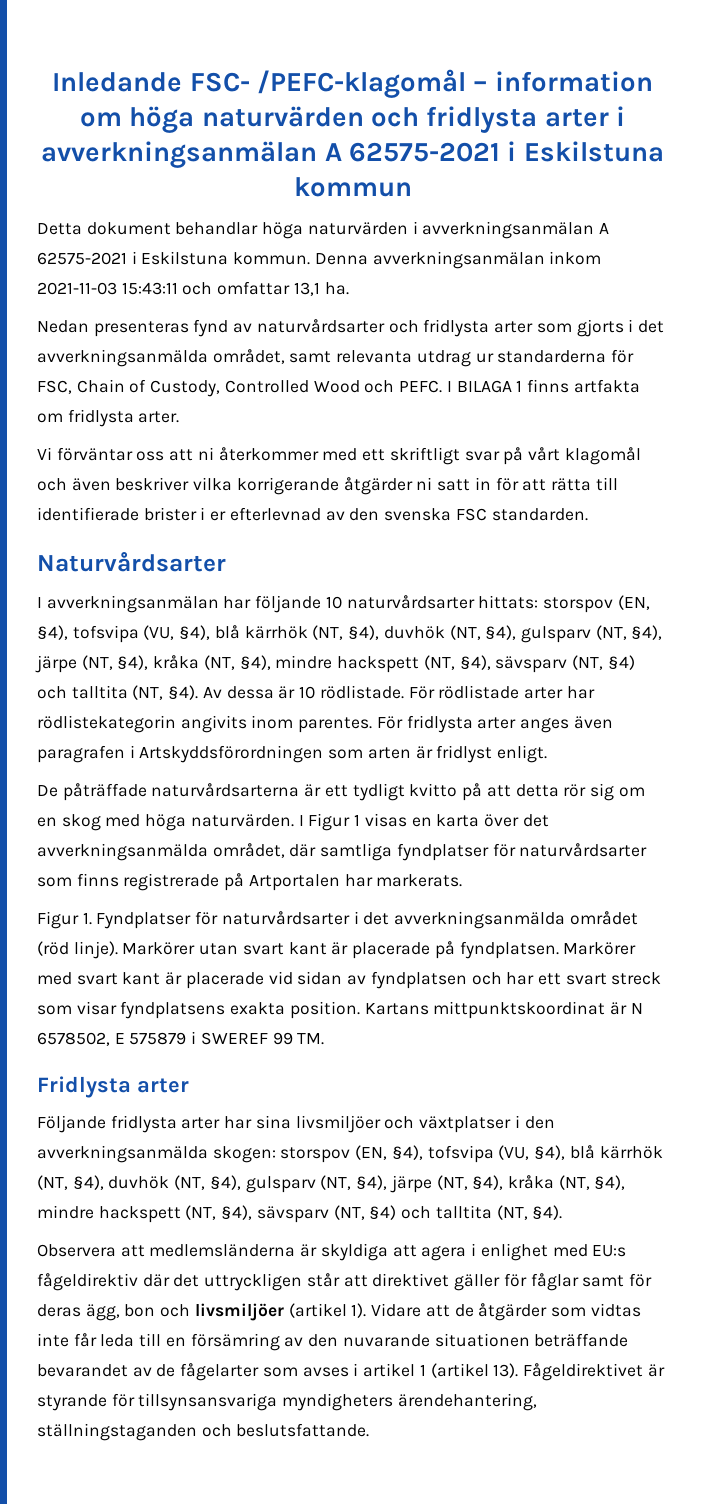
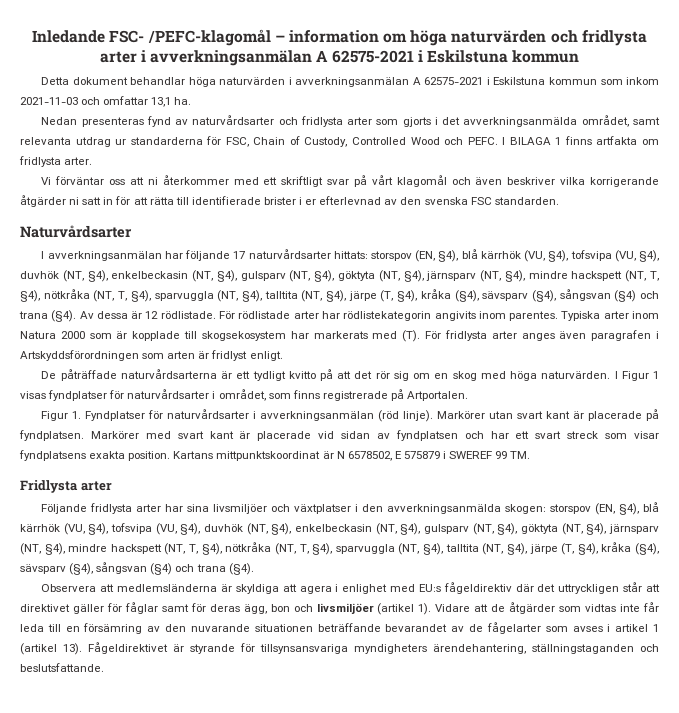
- Detta dokument behandlar höga naturvärden i avverkningsanmälan A 62575-2021 i Eskilstuna kommun. Denna avverkningsanmälan inkom 2021-11-03 15:43:11 och omfattar 13,1 ha.
+ Detta dokument behandlar höga naturvärden i avverkningsanmälan A 62575-2021 i Eskilstuna kommun som inkom 2021-11-03 och omfattar 13,1 ha.
- I avverkningsanmälan har följande 10 naturvårdsarter hittats: storspov (EN, §4), tofsvipa (VU, §4), blå kärrhök (NT, §4), duvhök (NT, §4), gulsparv (NT, §4), järpe (NT, §4), kråka (NT, §4), mindre hackspett (NT, §4), sävsparv (NT, §4) och talltita (NT, §4).
+ I avverkningsanmälan har följande 17 naturvårdsarter hittats: storspov (EN, §4), blå kärrhök (VU, §4), tofsvipa (VU, §4), duvhök (NT, §4), enkelbeckasin (NT, §4), gulsparv (NT, §4), göktyta (NT, §4), järnsparv (NT, §4), mindre hackspett (NT, T, §4), nötkråka (NT, T, §4), sparvuggla (NT, §4), talltita (NT, §4), järpe (T, §4), kråka (§4), sävsparv (§4), sångsvan (§4) och trana (§4).
- Av dessa är 10 rödlistade.
+ Av dessa är 12 rödlistade.
- För fridlysta arter anges även paragrafen i Artskyddsförordningen som arten är fridlyst enligt.
+ Typiska arter inom Natura 2000 som är kopplade till skogsekosystem har markerats med (T). För fridlysta arter anges även paragrafen i Artskyddsförordningen som arten är fridlyst enligt.
- De påträffade naturvårdsarterna är ett tydligt kvitto på att detta rör sig om en skog med höga naturvärden.
+ De påträffade naturvårdsarterna är ett tydligt kvitto på att det rör sig om en skog med höga naturvärden.
- I Figur 1 visas en karta över det avverkningsanmälda området, där samtliga fyndplatser för naturvårdsarter som finns registrerade på Artportalen har markerats.
+ I Figur 1 visas fyndplatser för naturvårdsarter i området, som finns registrerade på Artportalen.
- Figur 1. Fyndplatser för naturvårdsarter i det avverkningsanmälda området (röd linje).
+ Figur 1. Fyndplatser för naturvårdsarter i avverkningsanmälan (röd linje).
- Följande fridlysta arter har sina livsmiljöer och växtplatser i den avverkningsanmälda skogen: storspov (EN, §4), tofsvipa (VU, §4), blå kärrhök (NT, §4), duvhök (NT, §4), gulsparv (NT, §4), järpe (NT, §4), kråka (NT, §4), mindre hackspett (NT, §4), sävsparv (NT, §4) och talltita (NT, §4).
+ Följande fridlysta arter har sina livsmiljöer och växtplatser i den avverkningsanmälda skogen: storspov (EN, §4), blå kärrhök (VU, §4), tofsvipa (VU, §4), duvhök (NT, §4), enkelbeckasin (NT, §4), gulsparv (NT, §4), göktyta (NT, §4), järnsparv (NT, §4), mindre hackspett (NT, T, §4), nötkråka (NT, T, §4), sparvuggla (NT, §4), talltita (NT, §4), järpe (T, §4), kråka (§4), sävsparv (§4), sångsvan (§4) och trana (§4).

